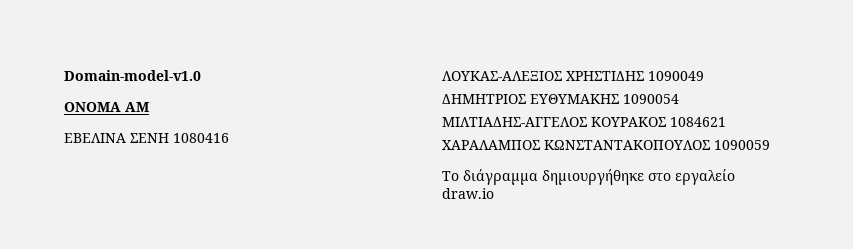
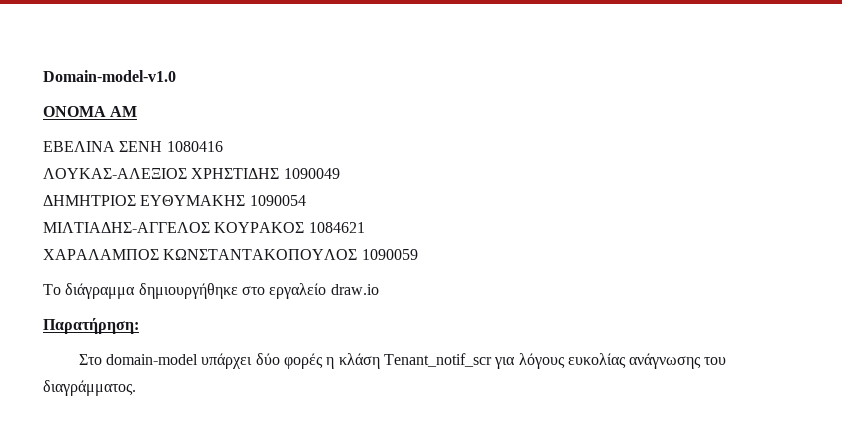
+ Παρατήρηση:
+ Στο domain-model υπάρχει δύο φορές η κλάση Tenant_notif_scr για λόγους ευκολίας ανάγνωσης του διαγράμματος.

